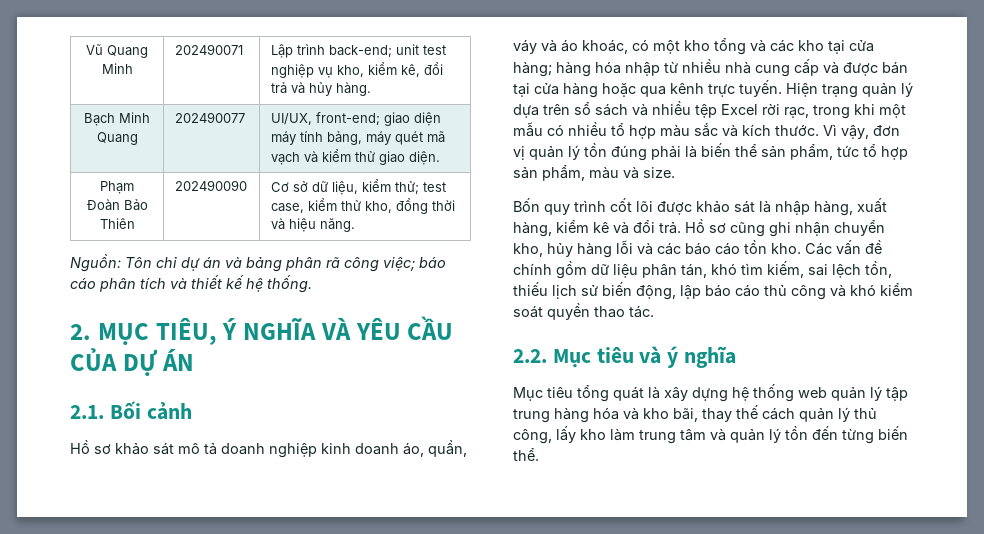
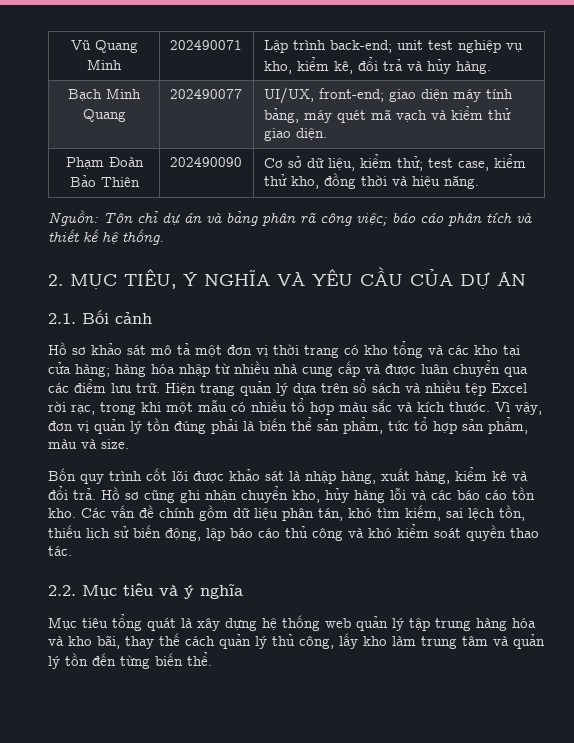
- Hồ sơ khảo sát mô tả doanh nghiệp kinh doanh áo, quần, váy và áo khoác, có một kho tổng và các kho tại cửa hàng; hàng hóa nhập từ nhiều nhà cung cấp và được bán tại cửa hàng hoặc qua kênh trực tuyến.
+ Hồ sơ khảo sát mô tả một đơn vị thời trang có kho tổng và các kho tại cửa hàng; hàng hóa nhập từ nhiều nhà cung cấp và được luân chuyển qua các điểm lưu trữ.

